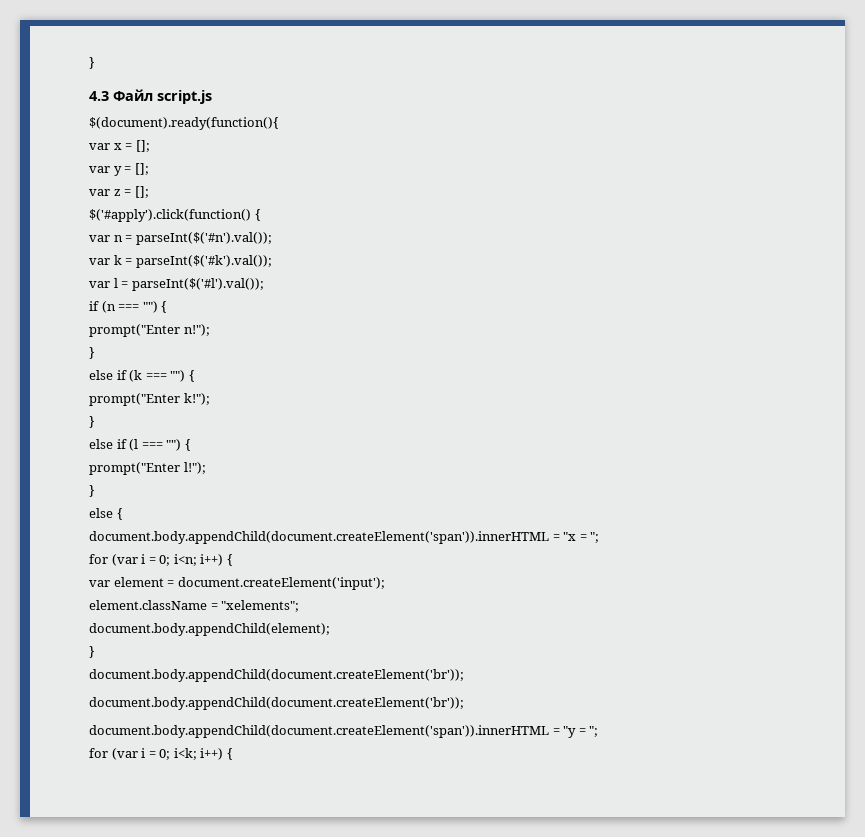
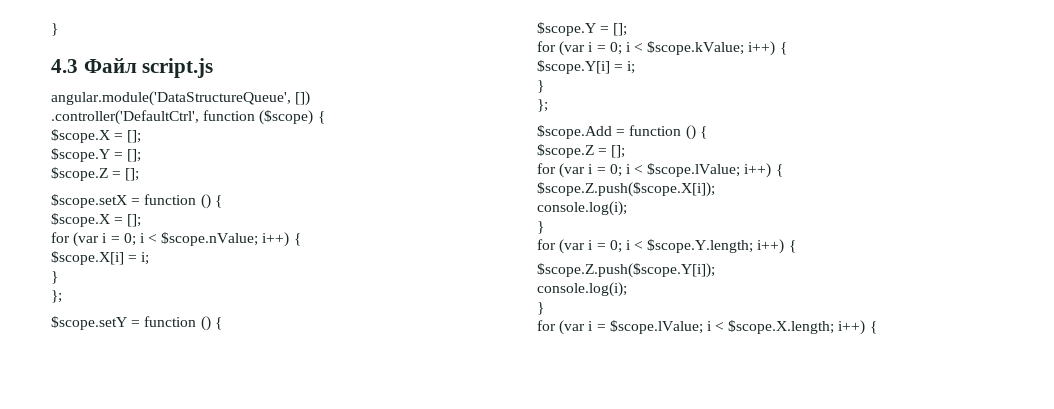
- $(document).ready(function(){
- var x = [];
- var y = [];
- var z = [];
- $('#apply').click(function() {
- var n = parseInt($('#n').val());
- var k = parseInt($('#k').val());
- var l = parseInt($('#l').val());
- if (n === "") {
- prompt("Enter n!");
+ angular.module('DataStructureQueue', [])
+ .controller('DefaultCtrl', function ($scope) {
+ $scope.X = [];
+ $scope.Y = [];
+ $scope.Z = [];
+ $scope.setX = function () {
+ $scope.X = [];
+ for (var i = 0; i < $scope.nValue; i++) {
+ $scope.X[i] = i;
  }
- else if (k === "") {
- prompt("Enter k!");
+ };
+ $scope.setY = function () {
+ $scope.Y = [];
+ for (var i = 0; i < $scope.kValue; i++) {
+ $scope.Y[i] = i;
  }
- else if (l === "") {
- prompt("Enter l!");
+ };
+ $scope.Add = function () {
+ $scope.Z = [];
+ for (var i = 0; i < $scope.lValue; i++) {
+ $scope.Z.push($scope.X[i]);
+ console.log(i);
  }
- else {
- document.body.appendChild(document.createElement('span')).innerHTML = "x = ";
- for (var i = 0; i<n; i++) {
- var element = document.createElement('input');
- element.className = "xelements";
- document.body.appendChild(element);
+ for (var i = 0; i < $scope.Y.length; i++) {
+ $scope.Z.push($scope.Y[i]);
+ console.log(i);
  }
- document.body.appendChild(document.createElement('br'));
- document.body.appendChild(document.createElement('br'));
- document.body.appendChild(document.createElement('span')).innerHTML = "y = ";
- for (var i = 0; i<k; i++) {
+ for (var i = $scope.lValue; i < $scope.X.length; i++) {

